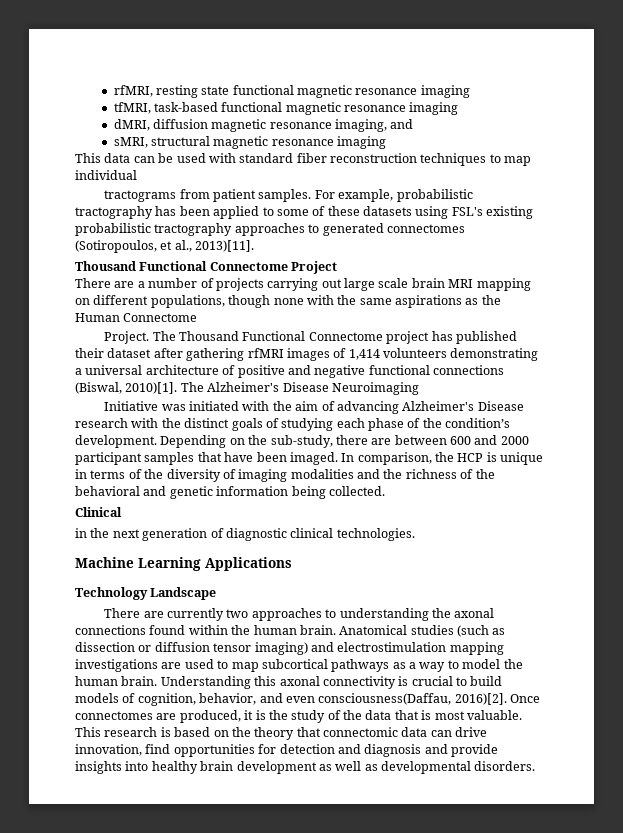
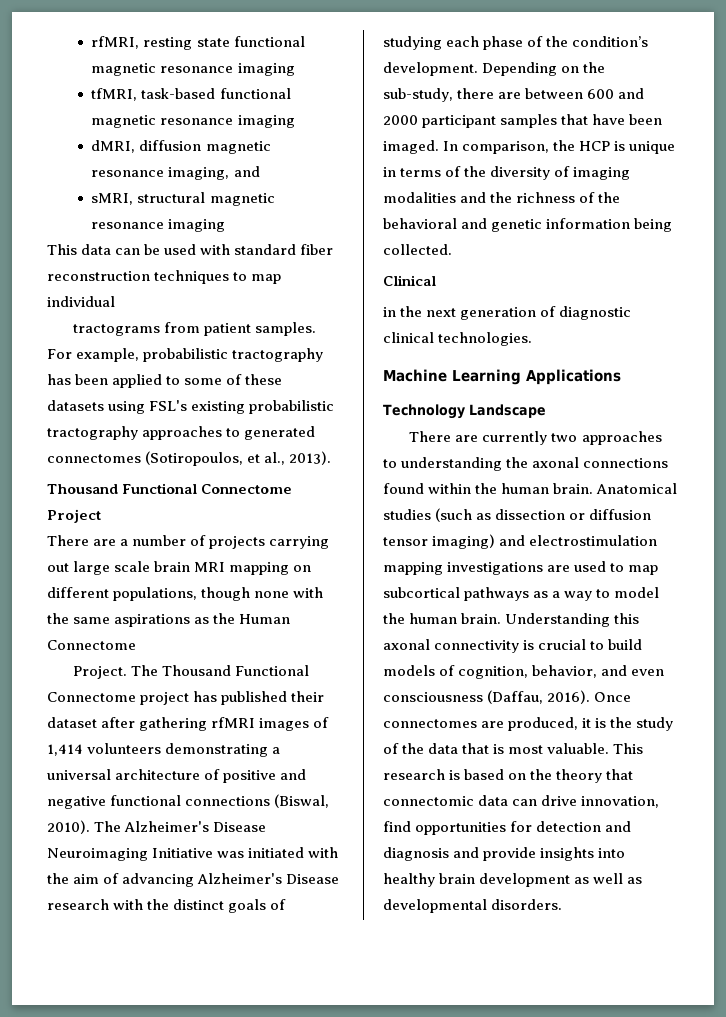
- For example, probabilistic tractography has been applied to some of these datasets using FSL's existing probabilistic tractography approaches to generated connectomes (Sotiropoulos, et al., 2013)[11].
+ For example, probabilistic tractography has been applied to some of these datasets using FSL's existing probabilistic tractography approaches to generated connectomes (Sotiropoulos, et al., 2013).
- The Thousand Functional Connectome project has published their dataset after gathering rfMRI images of 1,414 volunteers demonstrating a universal architecture of positive and negative functional connections (Biswal, 2010)[1].
+ The Thousand Functional Connectome project has published their dataset after gathering rfMRI images of 1,414 volunteers demonstrating a universal architecture of positive and negative functional connections (Biswal, 2010).
- The Alzheimer's Disease Neuroimaging
- Initiative was initiated with the aim of advancing Alzheimer's Disease research with the distinct goals of studying each phase of the condition’s development.
+ The Alzheimer's Disease Neuroimaging Initiative was initiated with the aim of advancing Alzheimer's Disease research with the distinct goals of studying each phase of the condition’s development.
- Understanding this axonal connectivity is crucial to build models of cognition, behavior, and even consciousness(Daffau, 2016)[2].
+ Understanding this axonal connectivity is crucial to build models of cognition, behavior, and even consciousness (Daffau, 2016).

